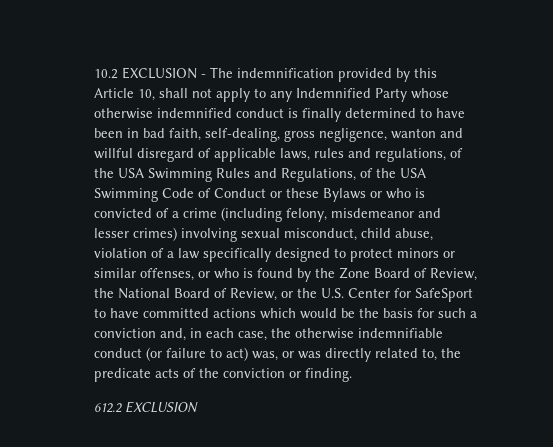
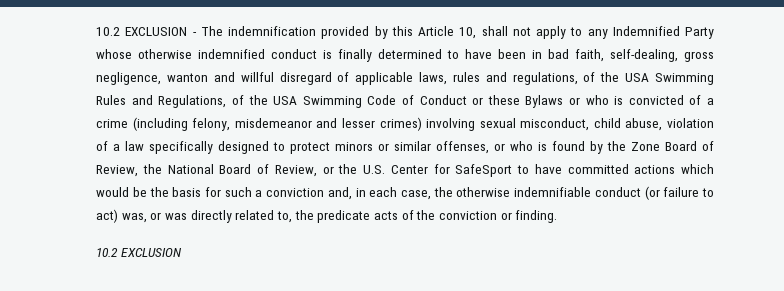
  10.2 EXCLUSION - The indemnification provided by this Article 10, shall not apply to any Indemnified Party whose otherwise indemnified conduct is finally determined to have been in bad faith, self-dealing, gross negligence, wanton and willful disregard of applicable laws, rules and regulations, of the USA Swimming Rules and Regulations, of the USA Swimming Code of Conduct or these Bylaws or who is convicted of a crime (including felony, misdemeanor and lesser crimes) involving sexual misconduct, child abuse, violation of a law specifically designed to protect minors or similar offenses, or who is found by the Zone Board of Review, the National Board of Review, or the U.S. Center for SafeSport to have committed actions which would be the basis for such a conviction and, in each case, the otherwise indemnifiable conduct (or failure to act) was, or was directly related to, the predicate acts of the conviction or finding.
- 612.2 EXCLUSION
+ 10.2 EXCLUSION

